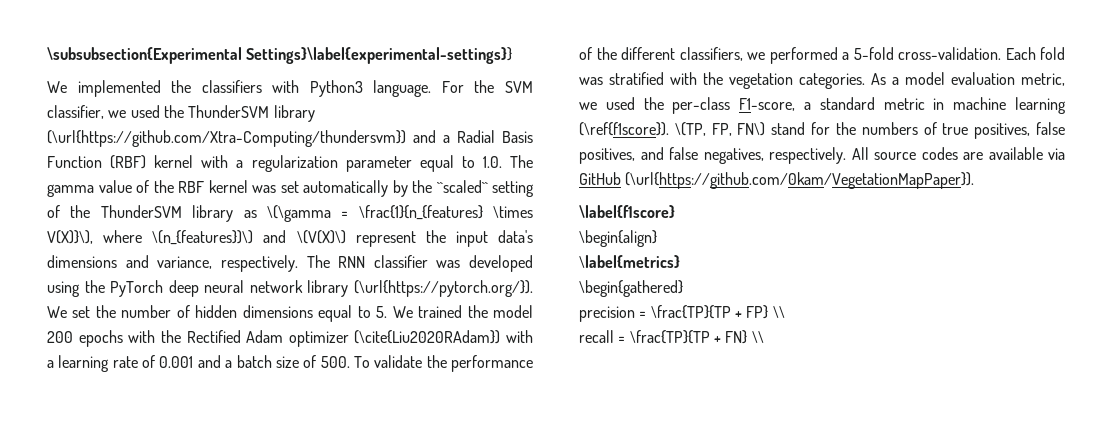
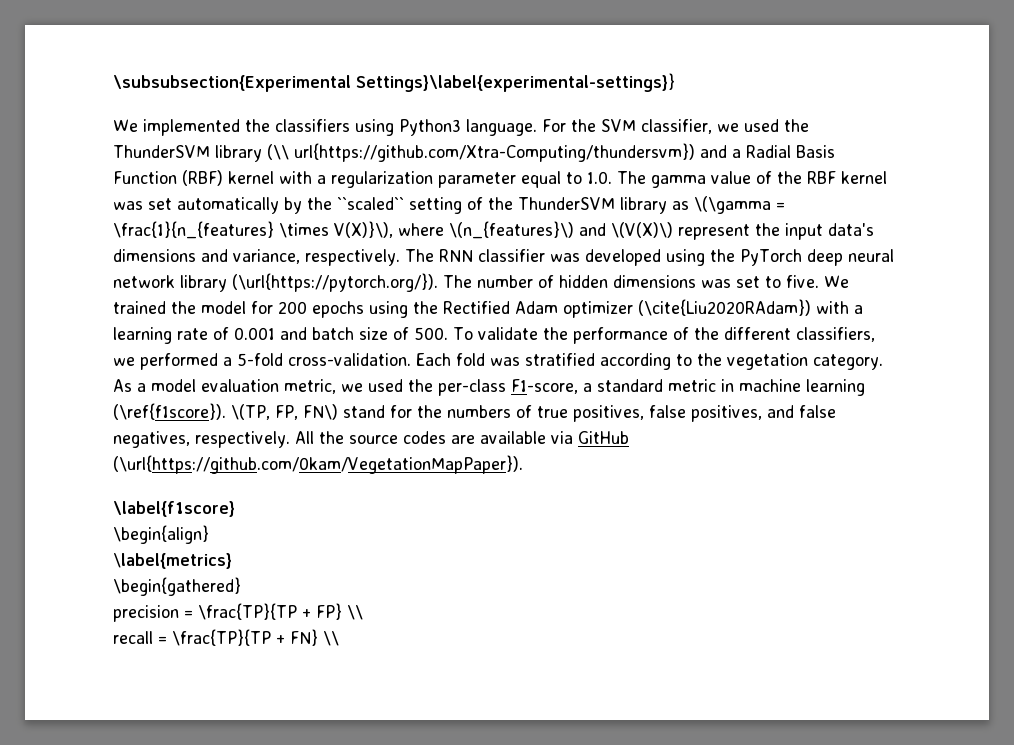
- We implemented the classifiers with Python3 language.
+ We implemented the classifiers using Python3 language.
- For the SVM classifier, we used the ThunderSVM library (\url{https://github.com/Xtra-Computing/thundersvm}) and a Radial Basis Function (RBF) kernel with a regularization parameter equal to 1.0. The gamma value of the RBF kernel was set automatically by the ``scaled`` setting of the ThunderSVM library as \(\gamma = \frac{1}{n_{features} \times V(X)}\), where \(n_{features})\) and \(V(X)\) represent the input data's dimensions and variance, respectively.
+ For the SVM classifier, we used the ThunderSVM library (\\ url{https://github.com/Xtra-Computing/thundersvm}) and a Radial Basis Function (RBF) kernel with a regularization parameter equal to 1.0. The gamma value of the RBF kernel was set automatically by the ``scaled`` setting of the ThunderSVM library as \(\gamma = \frac{1}{n_{features} \times V(X)}\), where \(n_{features}\) and \(V(X)\) represent the input data's dimensions and variance, respectively.
- The RNN classifier was developed using the PyTorch deep neural network library (\url{https://pytorch.org/}). We set the number of hidden dimensions equal to 5. We trained the model 200 epochs with the Rectified Adam optimizer (\cite{Liu2020RAdam}) with a learning rate of 0.001 and a batch size of 500. To validate the performance of the different classifiers, we performed a 5-fold cross-validation.
+ The RNN classifier was developed using the PyTorch deep neural network library (\url{https://pytorch.org/}). The number of hidden dimensions was set to five. We trained the model for 200 epochs using the Rectified Adam optimizer (\cite{Liu2020RAdam}) with a learning rate of 0.001 and batch size of 500. To validate the performance of the different classifiers, we performed a 5-fold cross-validation.
- Each fold was stratified with the vegetation categories.
+ Each fold was stratified according to the vegetation category.
- All source codes are available via GitHub (\url{https://github.com/0kam/VegetationMapPaper}).
+ All the source codes are available via GitHub (\url{https://github.com/0kam/VegetationMapPaper}).

